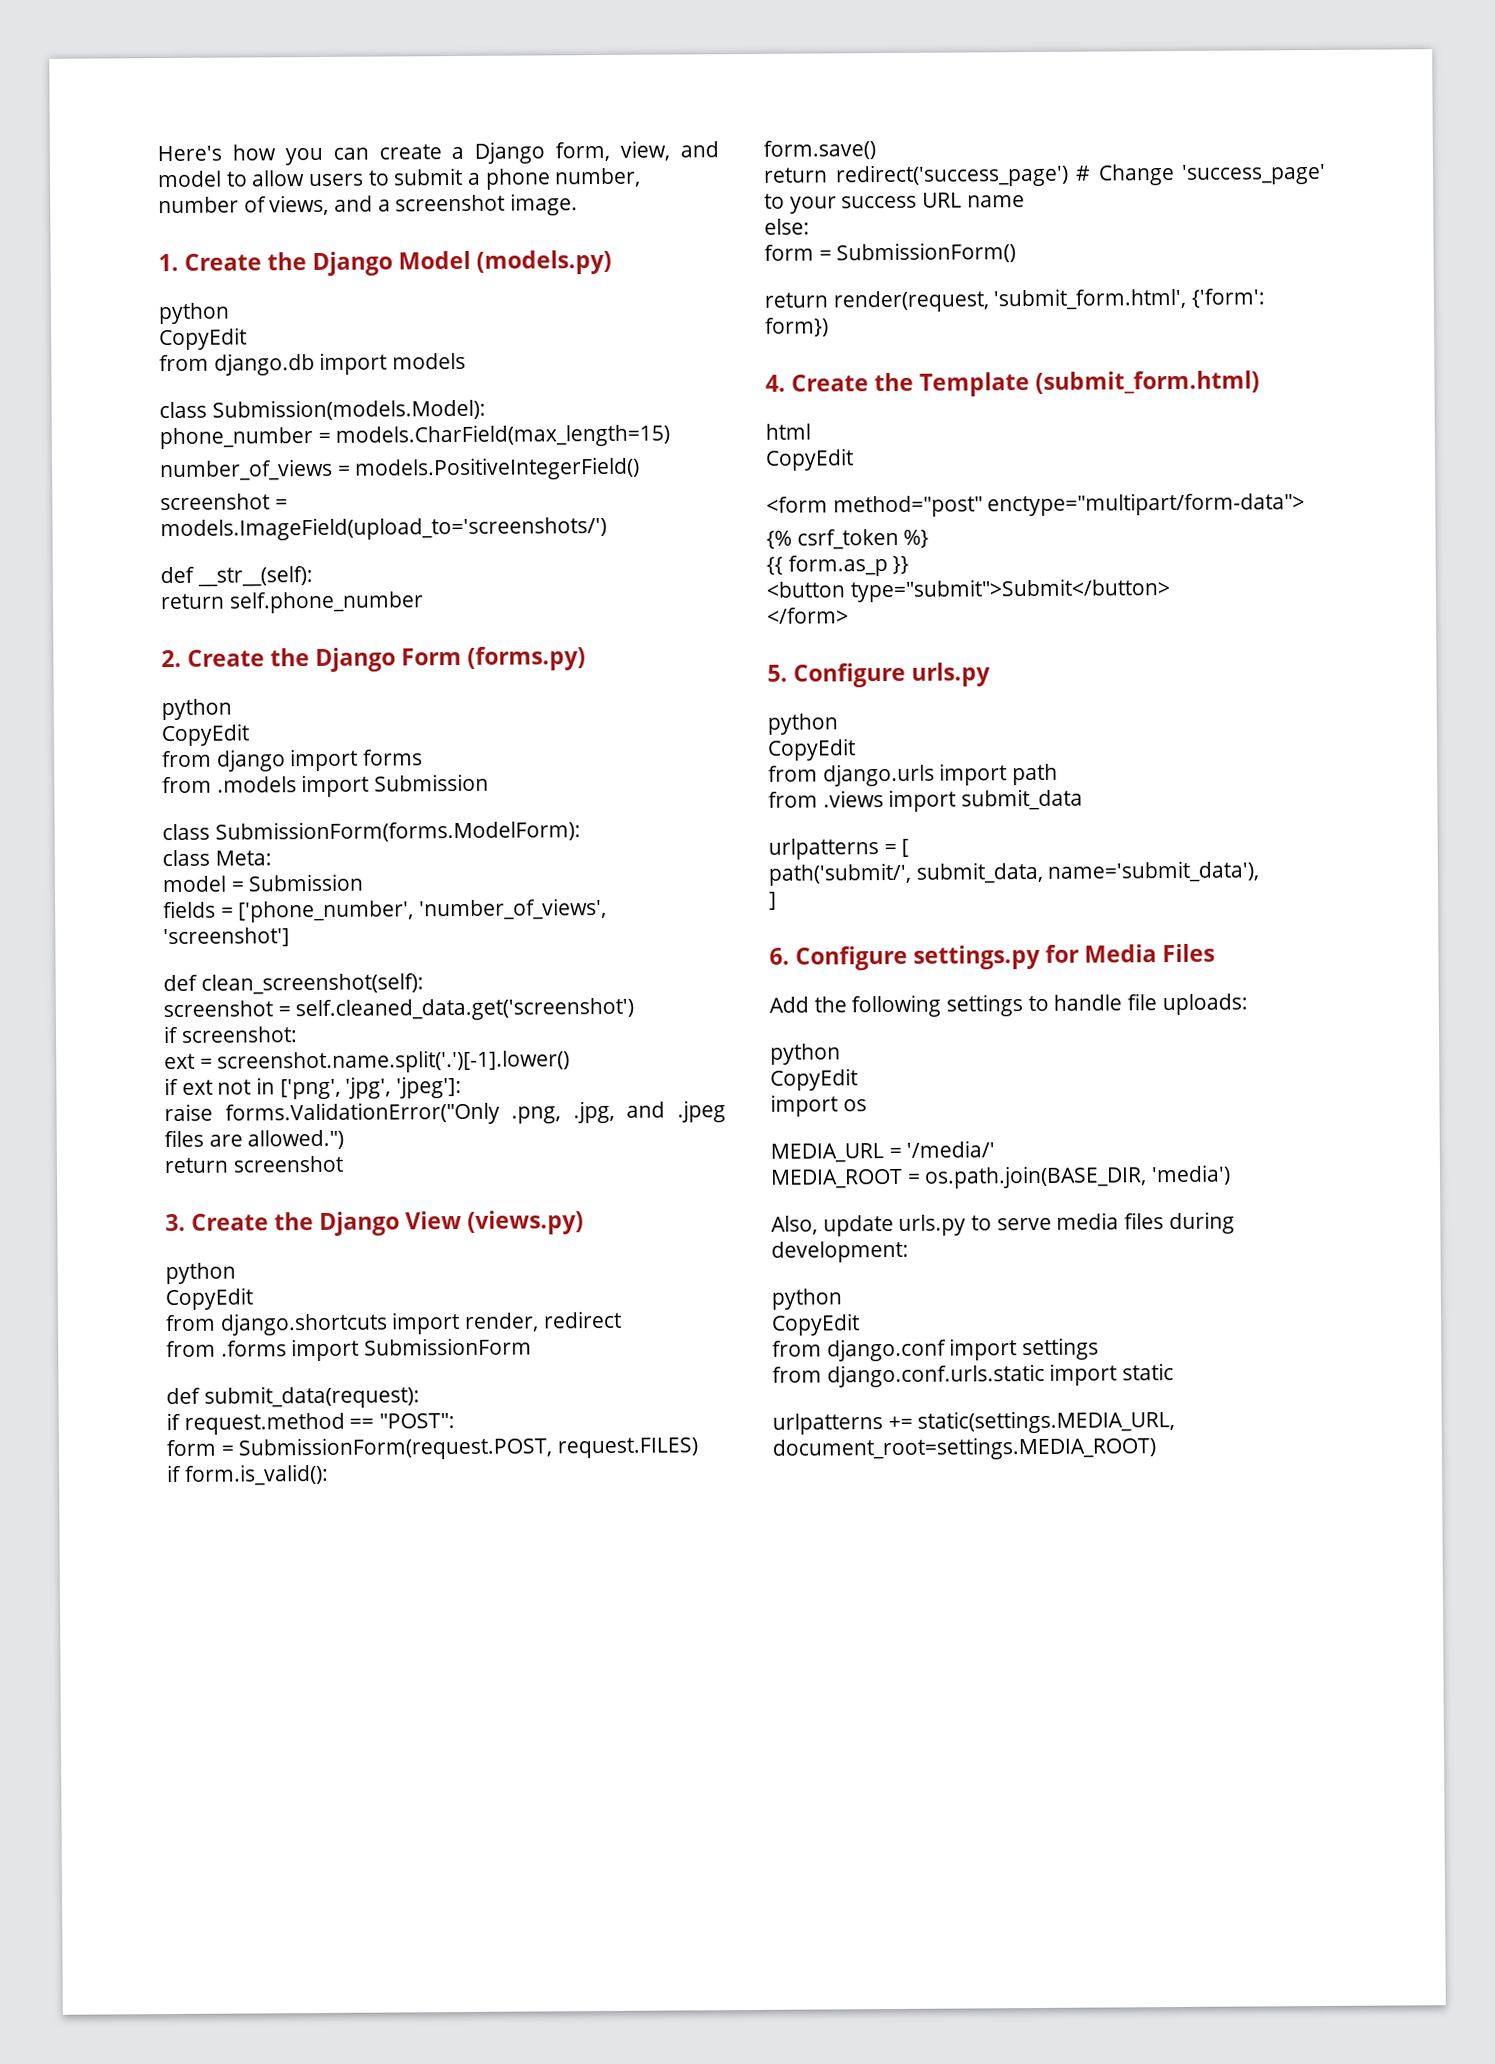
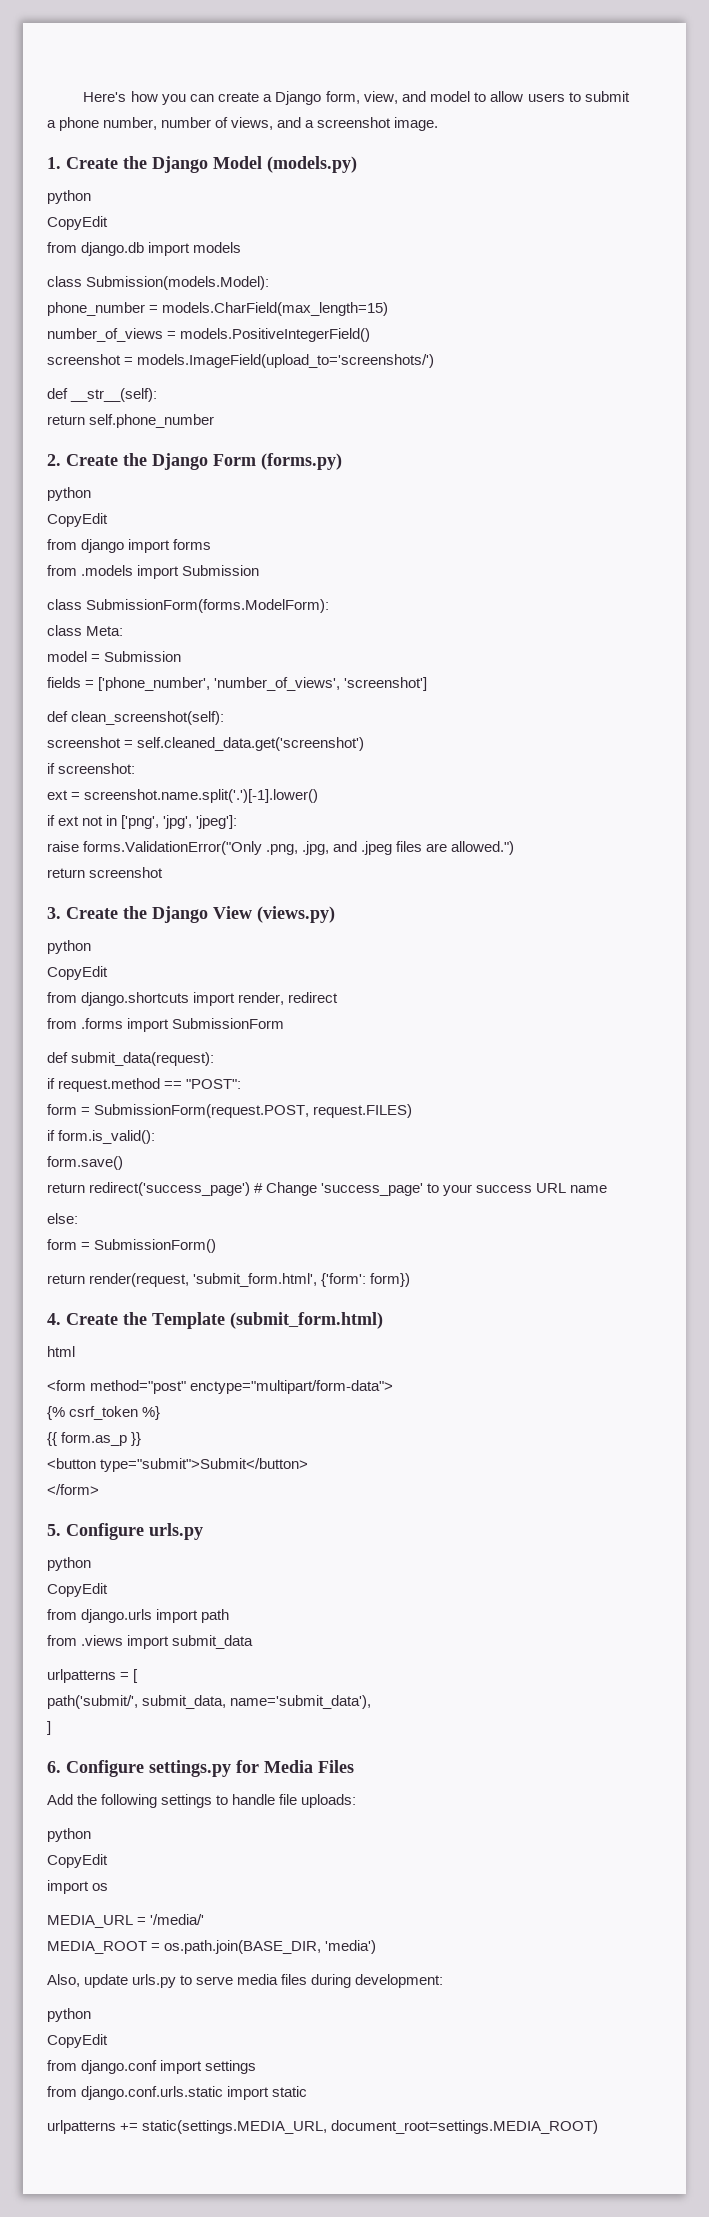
  html
- CopyEdit

